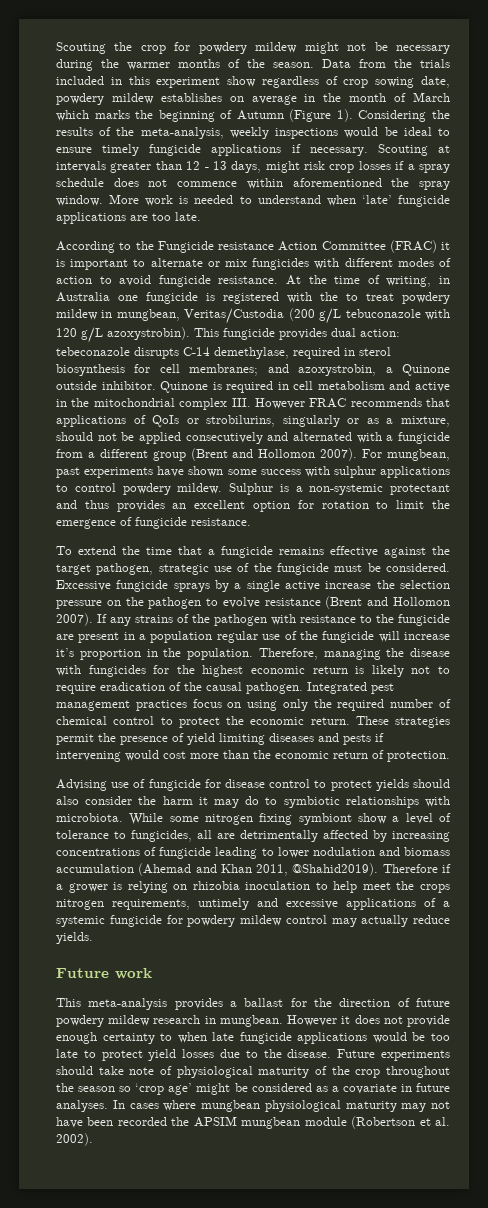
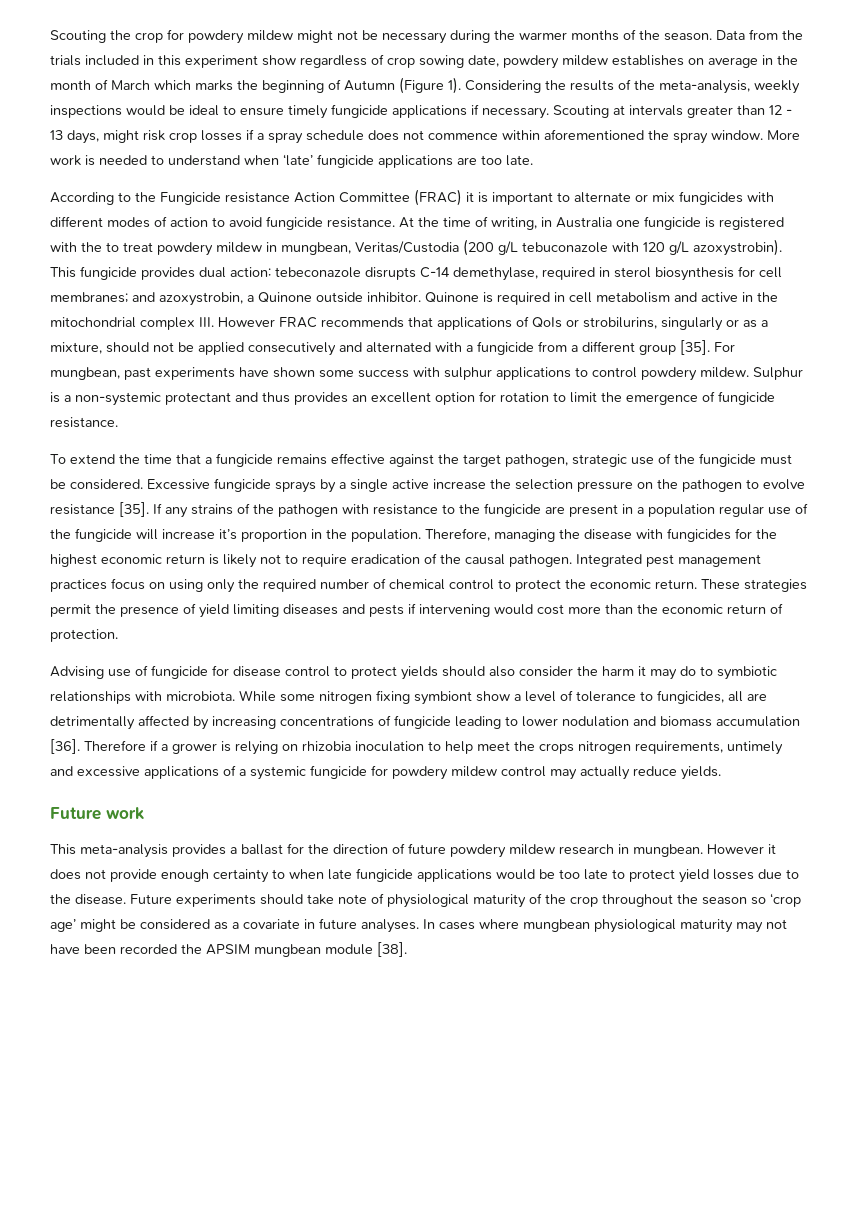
- Quinone is required in cell metabolism and active in the mitochondrial complex III. However FRAC recommends that applications of QoIs or strobilurins, singularly or as a mixture, should not be applied consecutively and alternated with a fungicide from a different group (Brent and Hollomon 2007).
+ Quinone is required in cell metabolism and active in the mitochondrial complex III. However FRAC recommends that applications of QoIs or strobilurins, singularly or as a mixture, should not be applied consecutively and alternated with a fungicide from a different group [35].
- Excessive fungicide sprays by a single active increase the selection pressure on the pathogen to evolve resistance (Brent and Hollomon 2007).
+ Excessive fungicide sprays by a single active increase the selection pressure on the pathogen to evolve resistance [35].
- While some nitrogen fixing symbiont show a level of tolerance to fungicides, all are detrimentally affected by increasing concentrations of fungicide leading to lower nodulation and biomass accumulation (Ahemad and Khan 2011, @Shahid2019).
+ While some nitrogen fixing symbiont show a level of tolerance to fungicides, all are detrimentally affected by increasing concentrations of fungicide leading to lower nodulation and biomass accumulation [36].
- In cases where mungbean physiological maturity may not have been recorded the APSIM mungbean module (Robertson et al. 2002).
+ In cases where mungbean physiological maturity may not have been recorded the APSIM mungbean module [38].

